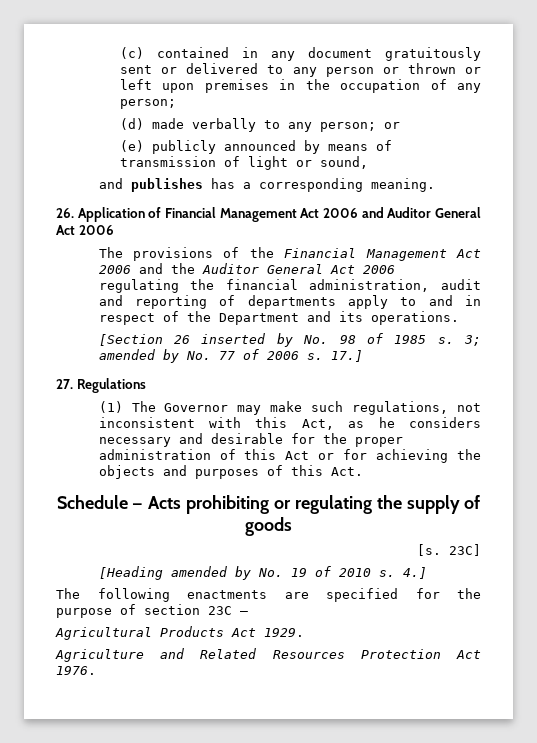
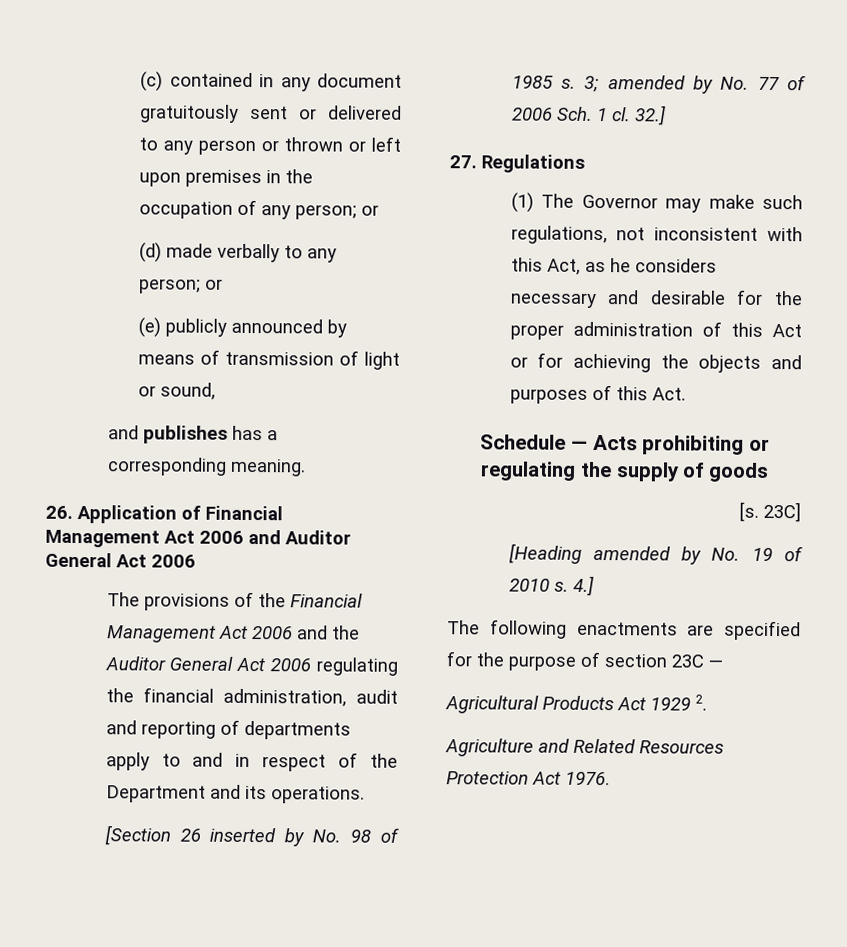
- (c) contained in any document gratuitously sent or delivered to any person or thrown or left upon premises in the occupation of any person;
+ (c) contained in any document gratuitously sent or delivered to any person or thrown or left upon premises in the occupation of any person; or
- 3; amended by No. 77 of 2006 s. 17.]
+ 3; amended by No. 77 of 2006 Sch. 1 cl. 32.]
- Agricultural Products Act 1929.
+ Agricultural Products Act 1929 2.

